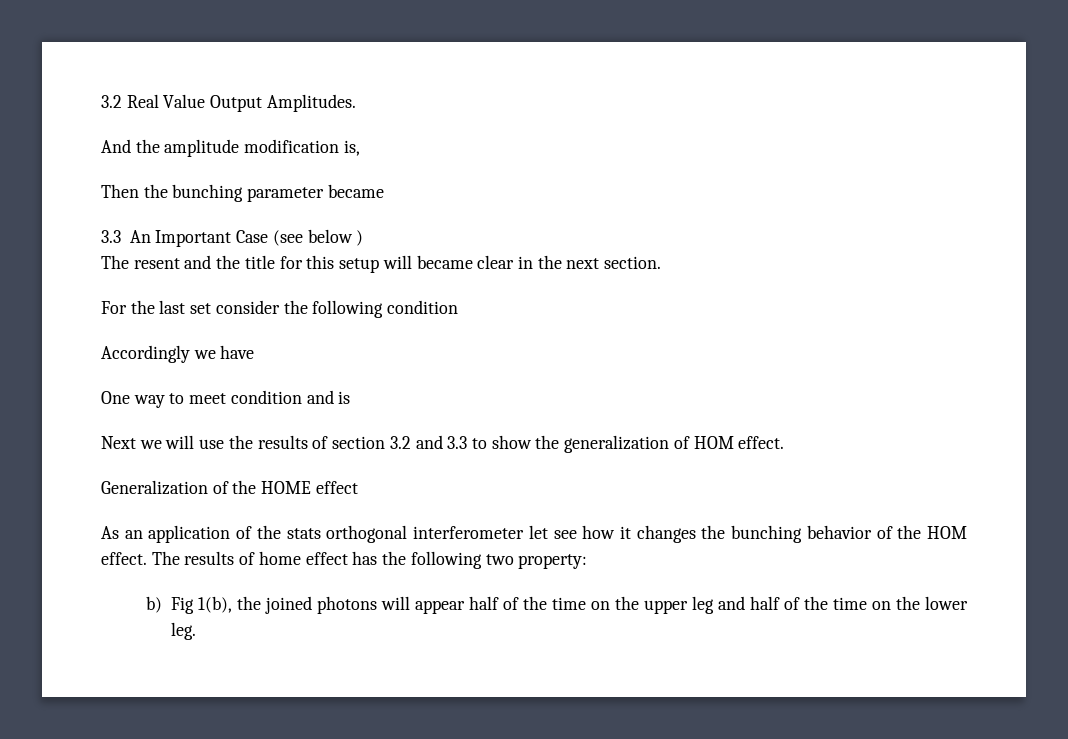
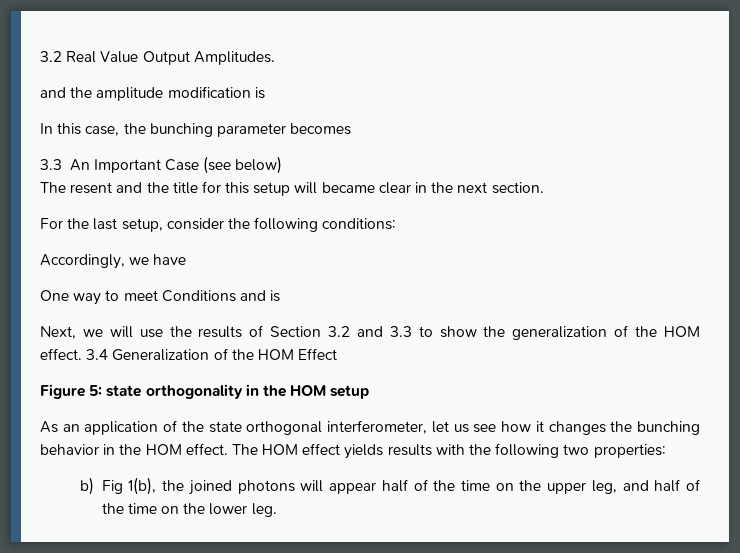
- And the amplitude modification is,
- Then the bunching parameter became
+ and the amplitude modification is
+ In this case, the bunching parameter becomes
- 3.3 An Important Case (see below )
+ 3.3 An Important Case (see below)
- For the last set consider the following condition
- Accordingly we have
+ For the last setup, consider the following conditions:
+ Accordingly, we have
- One way to meet condition and is
+ One way to meet Conditions and is
- Next we will use the results of section 3.2 and 3.3 to show the generalization of HOM effect.
- Generalization of the HOME effect
+ Next, we will use the results of Section 3.2 and 3.3 to show the generalization of the HOM effect. 3.4 Generalization of the HOM Effect
+ Figure 5: state orthogonality in the HOM setup
- As an application of the stats orthogonal interferometer let see how it changes the bunching behavior of the HOM effect.
+ As an application of the state orthogonal interferometer, let us see how it changes the bunching behavior in the HOM effect.
- The results of home effect has the following two property:
+ The HOM effect yields results with the following two properties:
- b) Fig 1(b), the joined photons will appear half of the time on the upper leg and half of the time on the lower leg.
+ b) Fig 1(b), the joined photons will appear half of the time on the upper leg, and half of the time on the lower leg.

